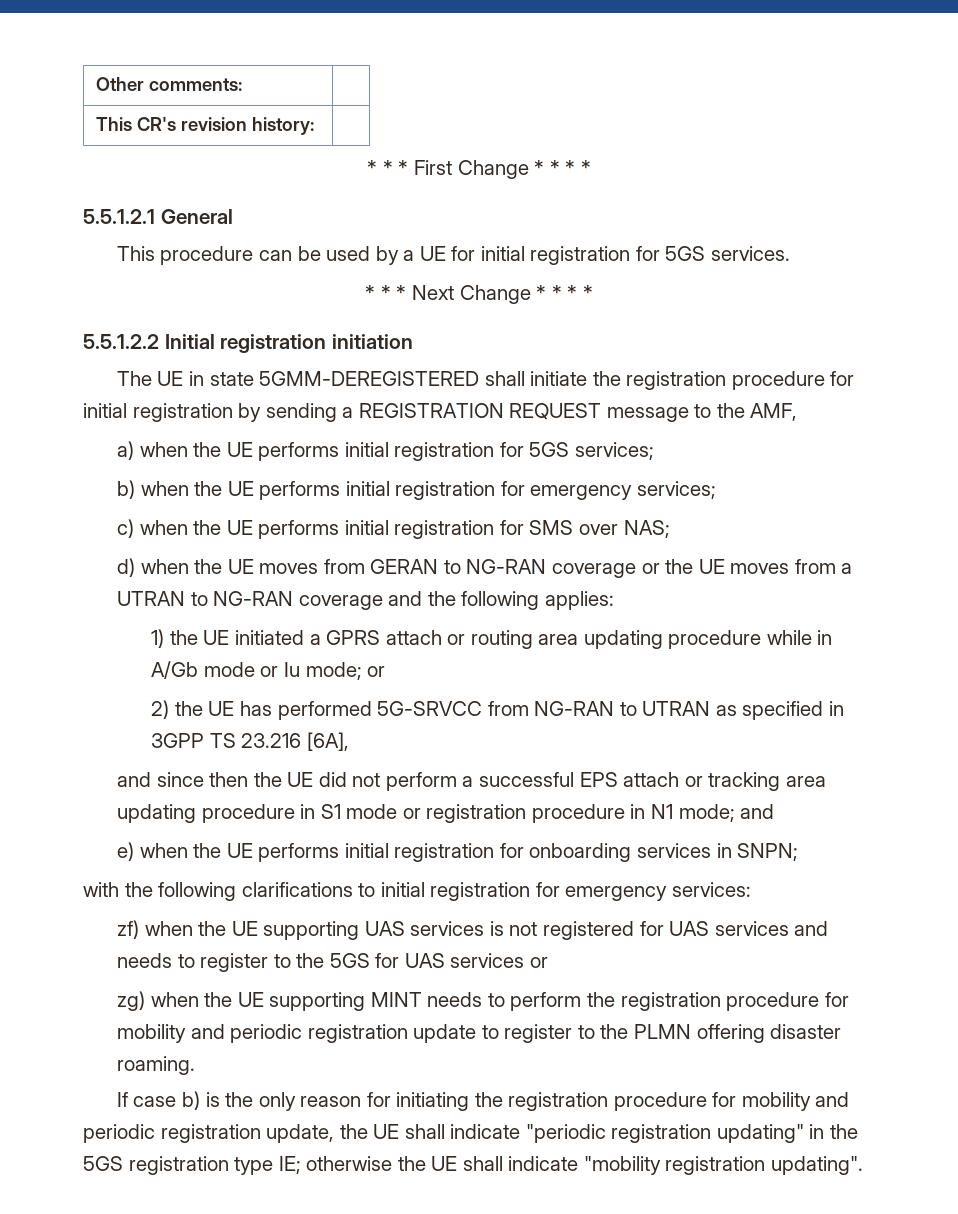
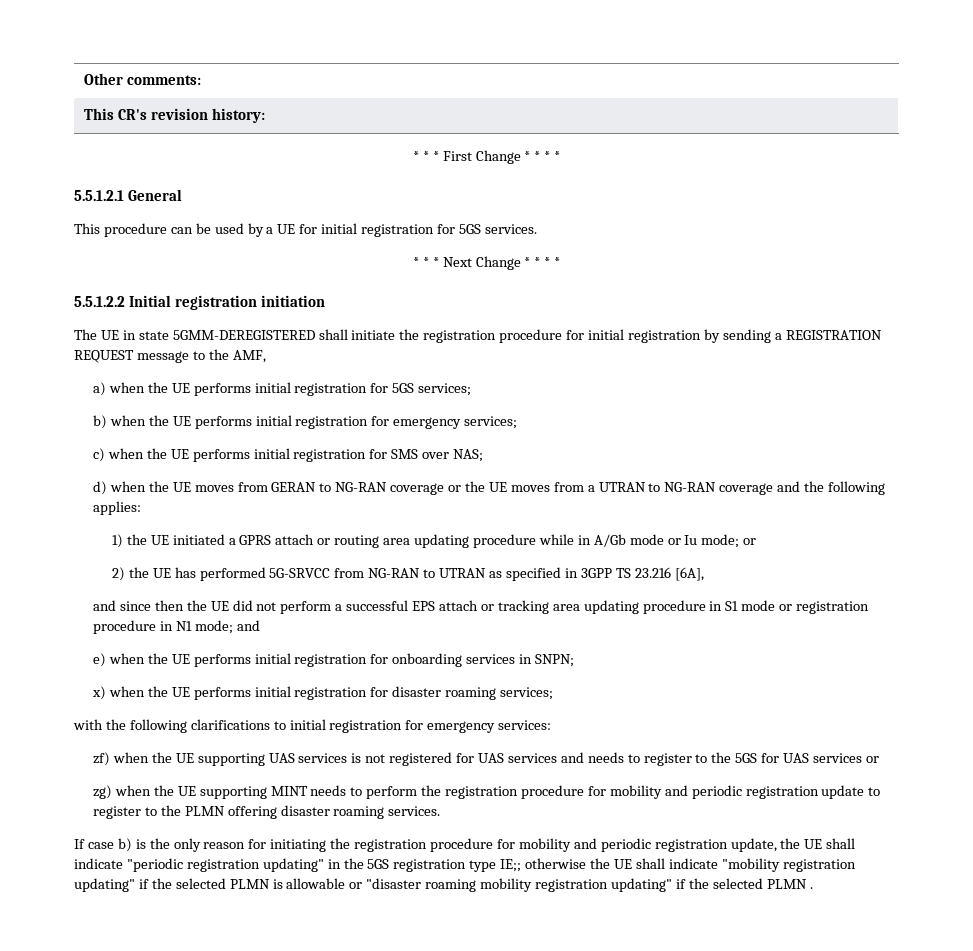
+ x) when the UE performs initial registration for disaster roaming services;
- zg) when the UE supporting MINT needs to perform the registration procedure for mobility and periodic registration update to register to the PLMN offering disaster roaming.
+ zg) when the UE supporting MINT needs to perform the registration procedure for mobility and periodic registration update to register to the PLMN offering disaster roaming services.
- If case b) is the only reason for initiating the registration procedure for mobility and periodic registration update, the UE shall indicate "periodic registration updating" in the 5GS registration type IE; otherwise the UE shall indicate "mobility registration updating".
+ If case b) is the only reason for initiating the registration procedure for mobility and periodic registration update, the UE shall indicate "periodic registration updating" in the 5GS registration type IE;; otherwise the UE shall indicate "mobility registration updating" if the selected PLMN is allowable or "disaster roaming mobility registration updating" if the selected PLMN .

